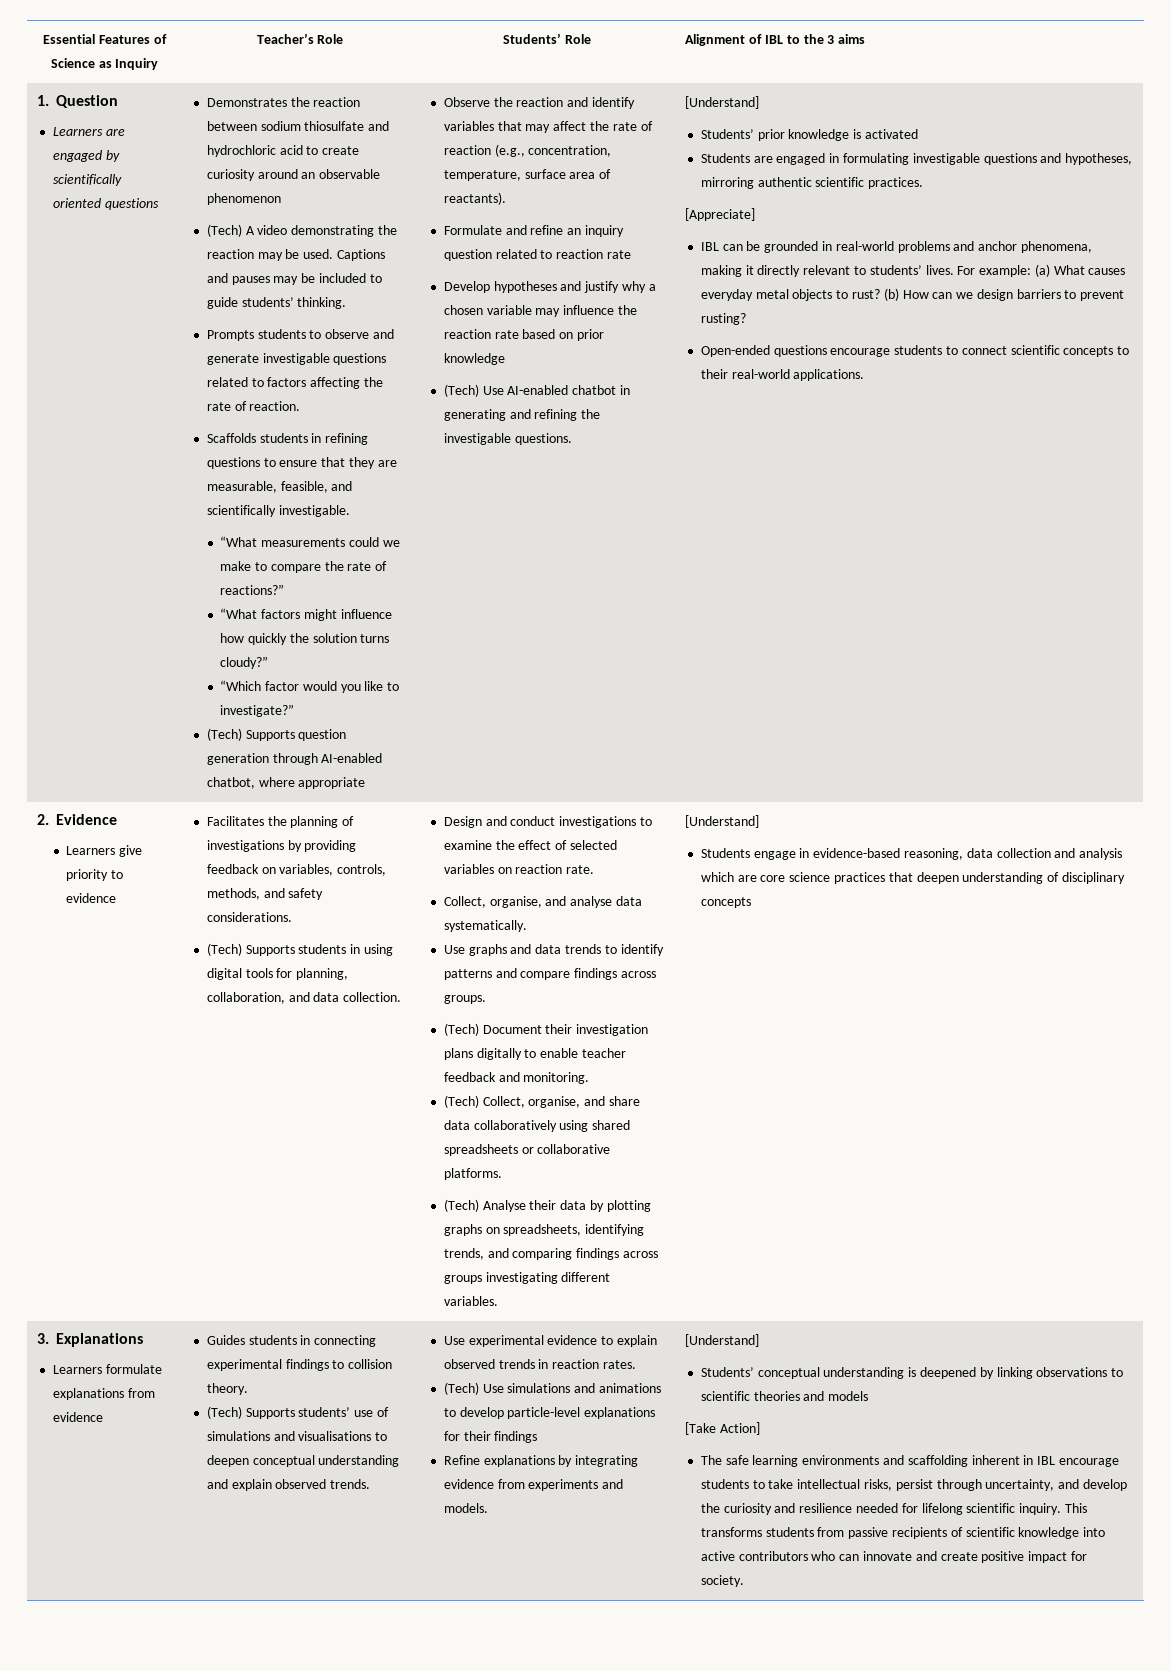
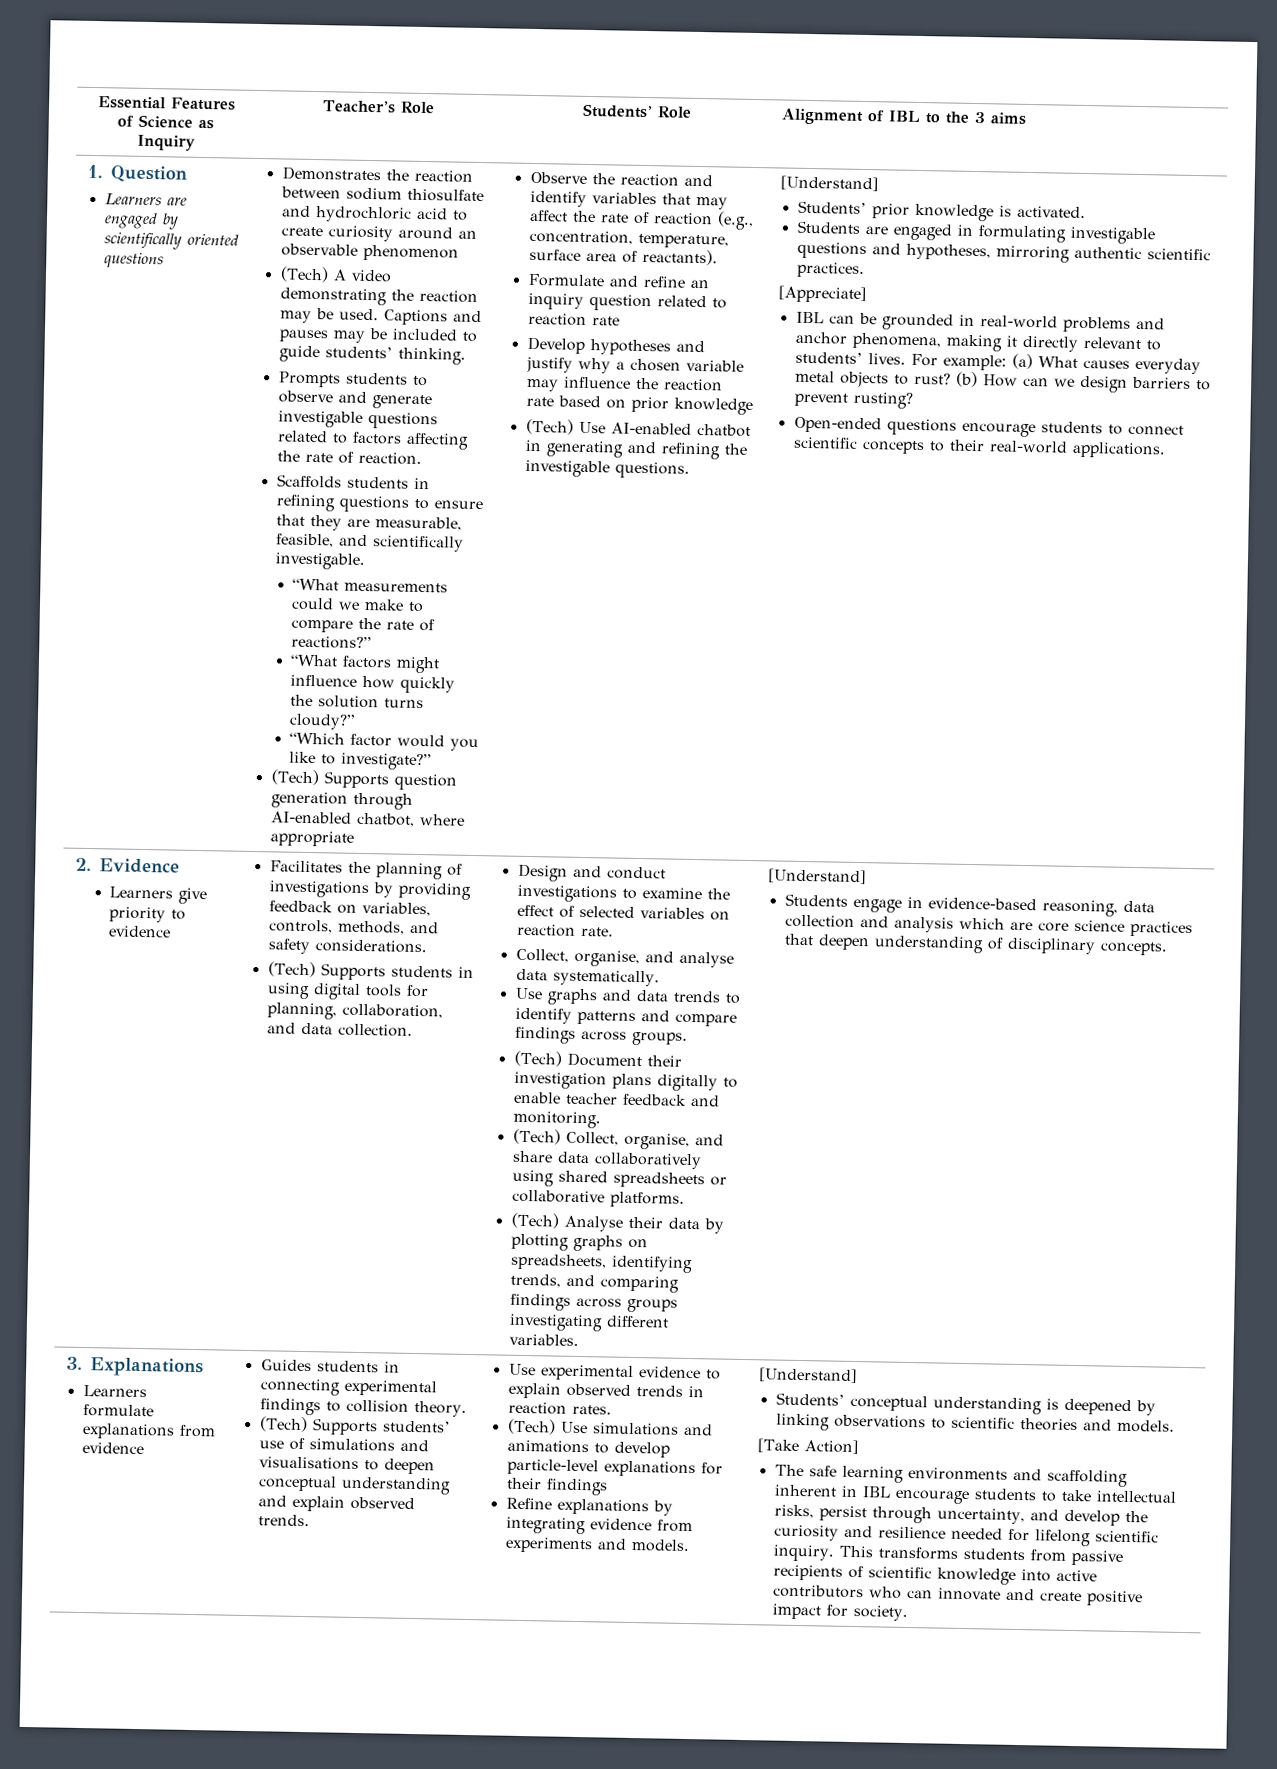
- Students’ prior knowledge is activated
+ Students’ prior knowledge is activated.
- Students engage in evidence-based reasoning, data collection and analysis which are core science practices that deepen understanding of disciplinary concepts
+ Students engage in evidence-based reasoning, data collection and analysis which are core science practices that deepen understanding of disciplinary concepts.
- Students’ conceptual understanding is deepened by linking observations to scientific theories and models
+ Students’ conceptual understanding is deepened by linking observations to scientific theories and models.

